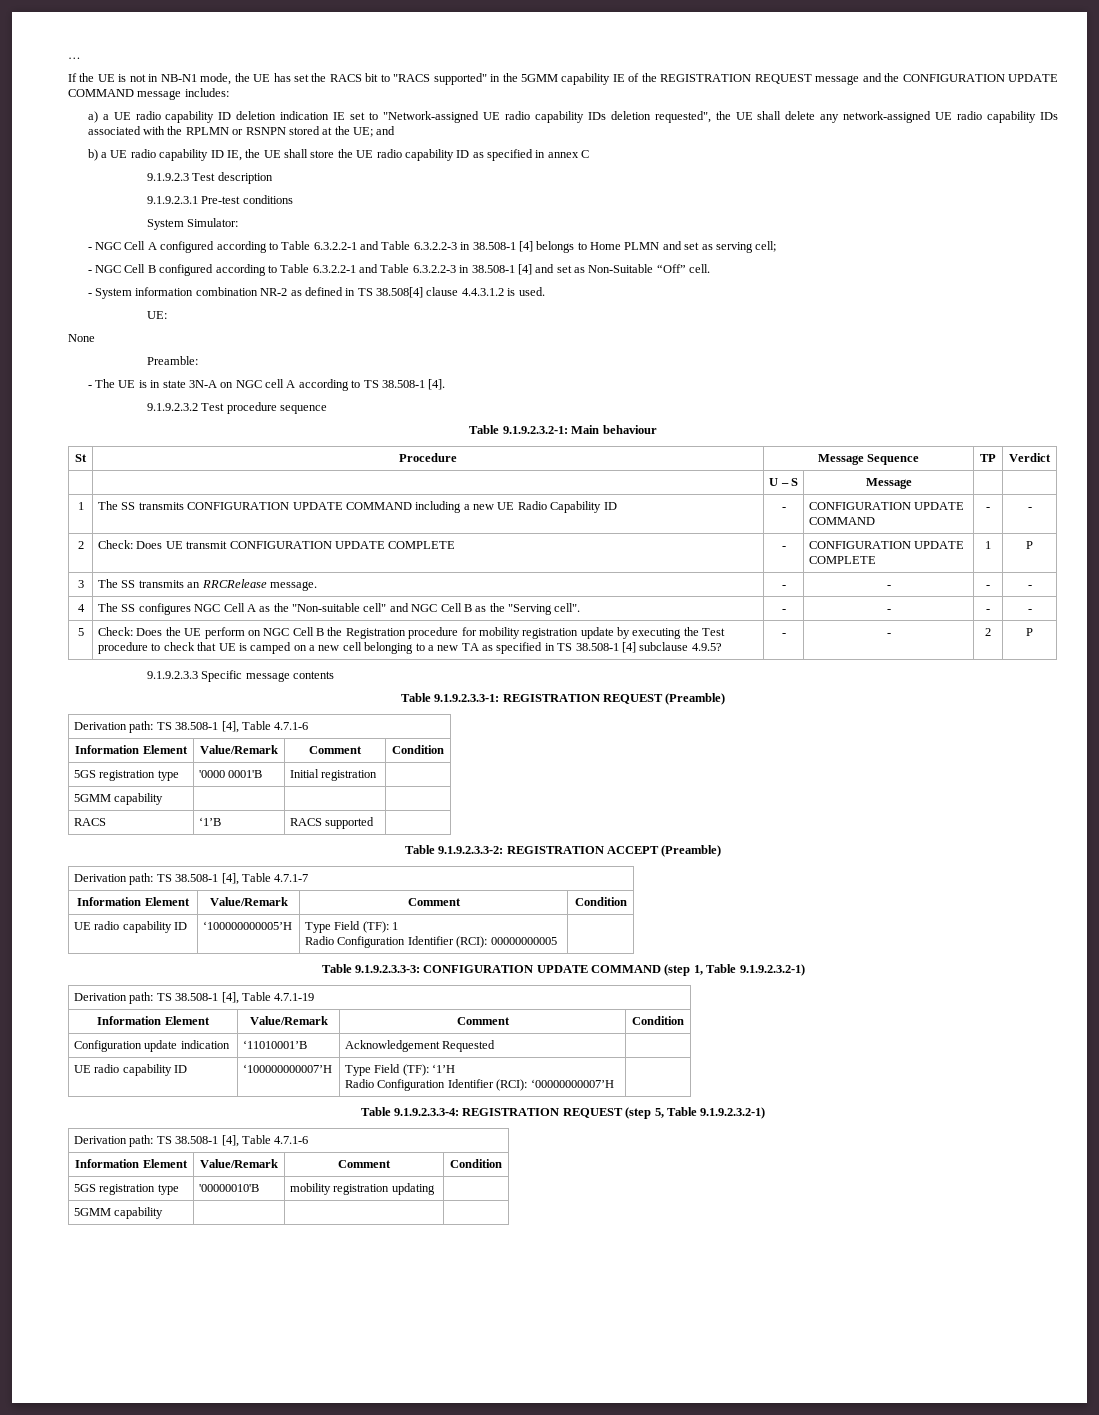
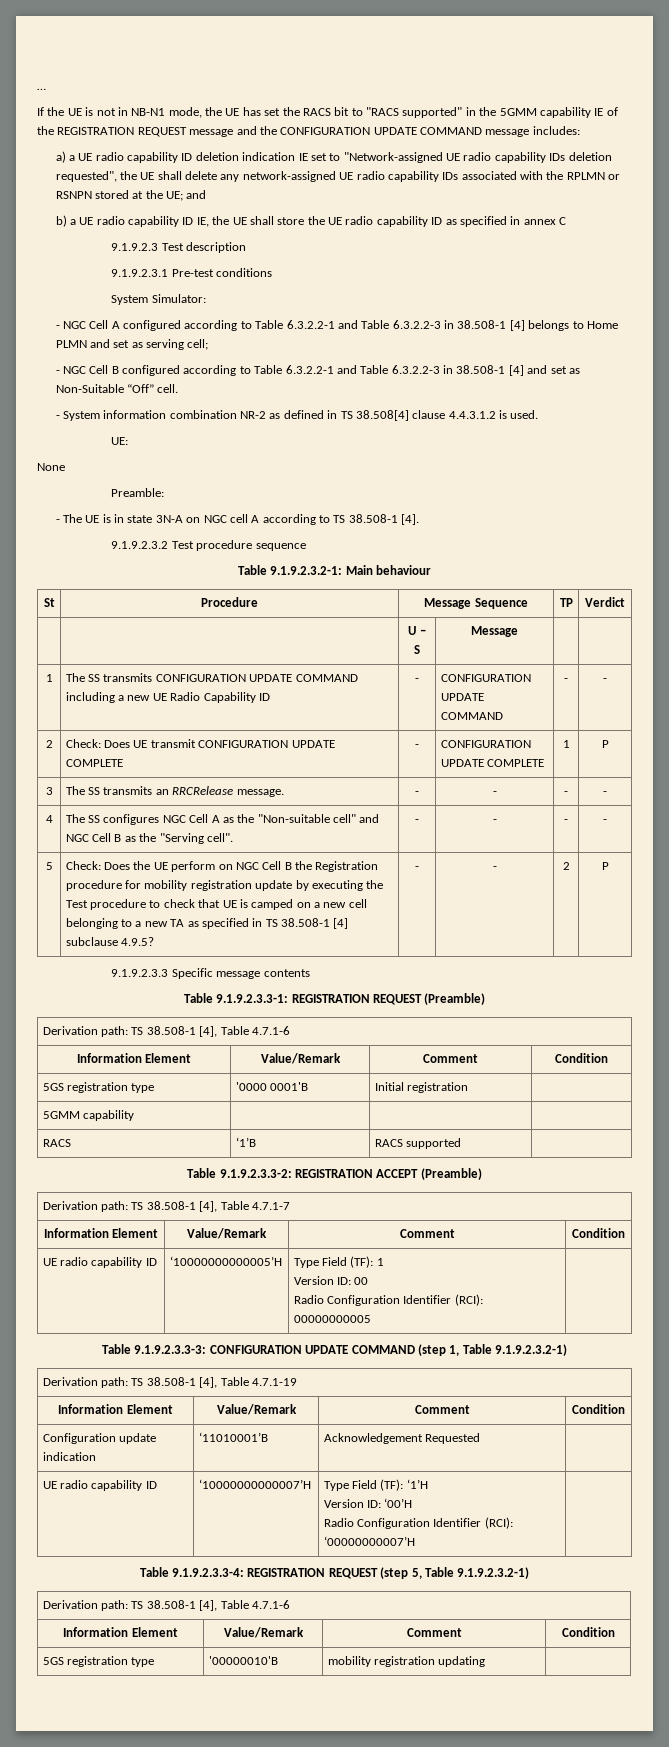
- UE radio capability ID | ‘100000000005’H | Type Field (TF): 1
+ UE radio capability ID | ‘10000000000005’H | Type Field (TF): 1
+ Version ID: 00
- UE radio capability ID | ‘100000000007’H | Type Field (TF): ‘1’H
+ UE radio capability ID | ‘10000000000007’H | Type Field (TF): ‘1’H
+ Version ID: ‘00’H
  5GS registration type | '00000010'B | mobility registration updating |
- 5GMM capability | | |

